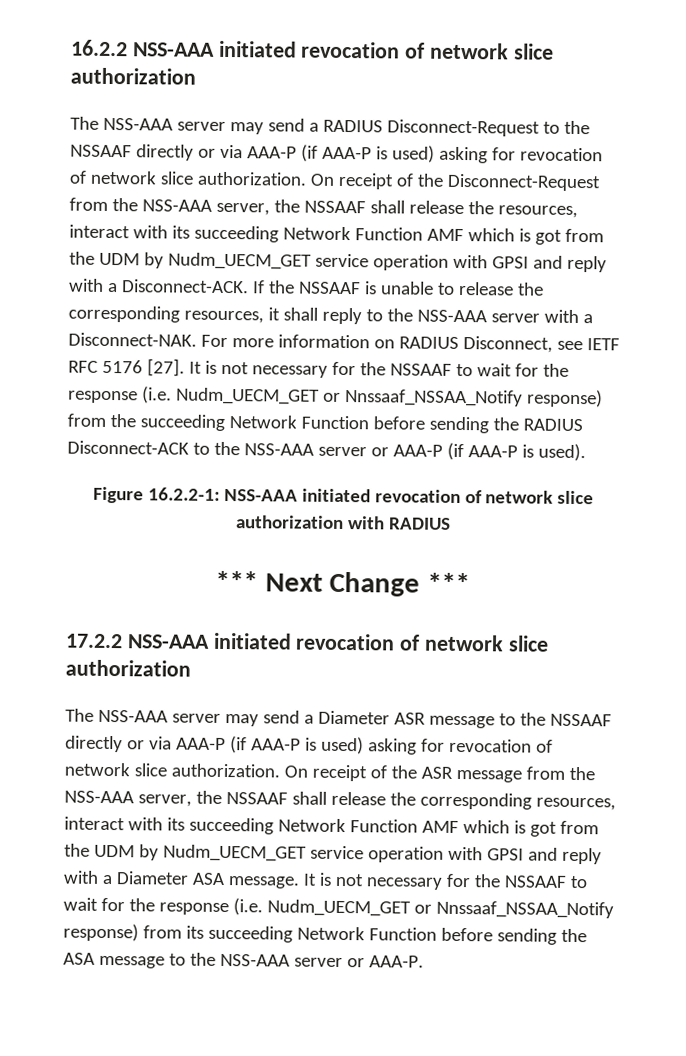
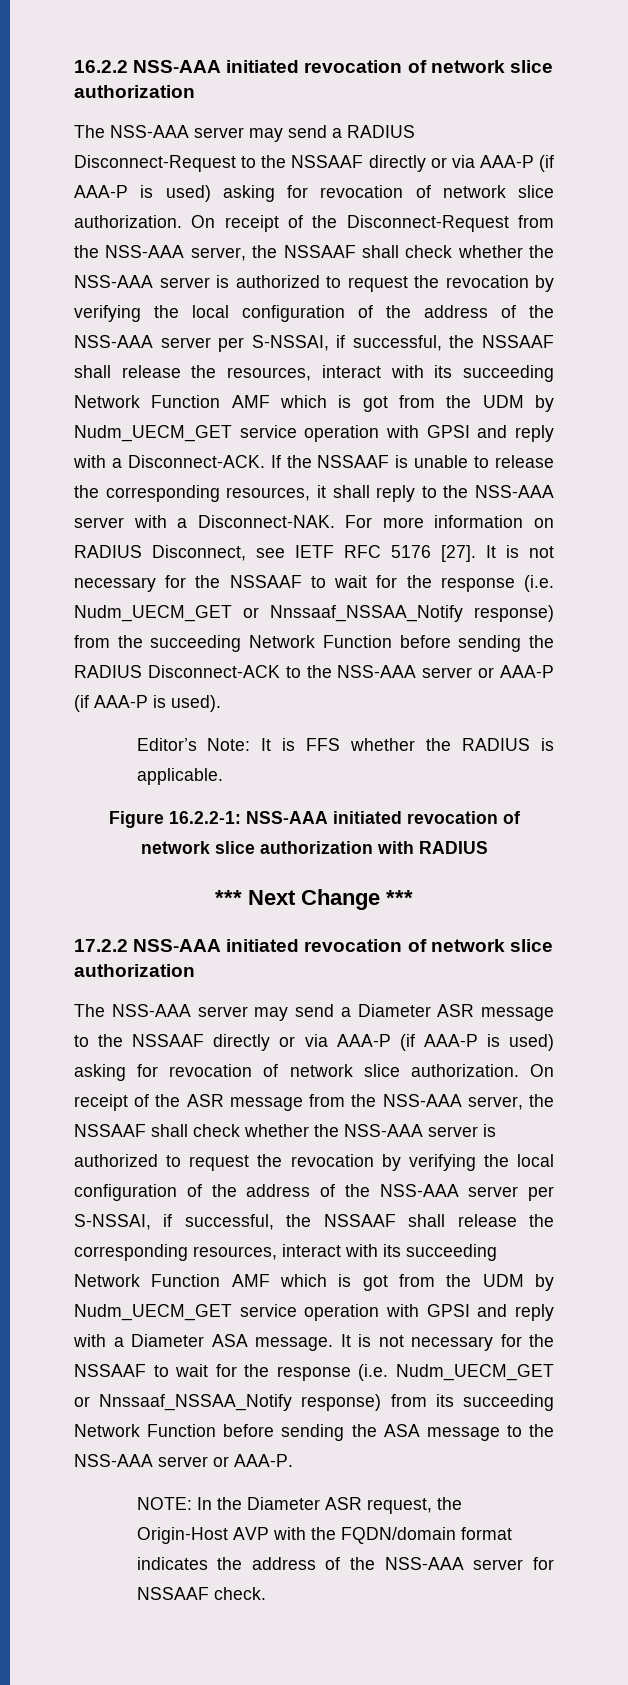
- On receipt of the Disconnect-Request from the NSS-AAA server, the NSSAAF shall release the resources, interact with its succeeding Network Function AMF which is got from the UDM by Nudm_UECM_GET service operation with GPSI and reply with a Disconnect-ACK.
+ On receipt of the Disconnect-Request from the NSS-AAA server, the NSSAAF shall check whether the NSS-AAA server is authorized to request the revocation by verifying the local configuration of the address of the NSS-AAA server per S-NSSAI, if successful, the NSSAAF shall release the resources, interact with its succeeding Network Function AMF which is got from the UDM by Nudm_UECM_GET service operation with GPSI and reply with a Disconnect-ACK.
+ Editor’s Note: It is FFS whether the RADIUS is applicable.
- On receipt of the ASR message from the NSS-AAA server, the NSSAAF shall release the corresponding resources, interact with its succeeding Network Function AMF which is got from the UDM by Nudm_UECM_GET service operation with GPSI and reply with a Diameter ASA message.
+ On receipt of the ASR message from the NSS-AAA server, the NSSAAF shall check whether the NSS-AAA server is authorized to request the revocation by verifying the local configuration of the address of the NSS-AAA server per S-NSSAI, if successful, the NSSAAF shall release the corresponding resources, interact with its succeeding Network Function AMF which is got from the UDM by Nudm_UECM_GET service operation with GPSI and reply with a Diameter ASA message.
+ NOTE: In the Diameter ASR request, the Origin-Host AVP with the FQDN/domain format indicates the address of the NSS-AAA server for NSSAAF check.

